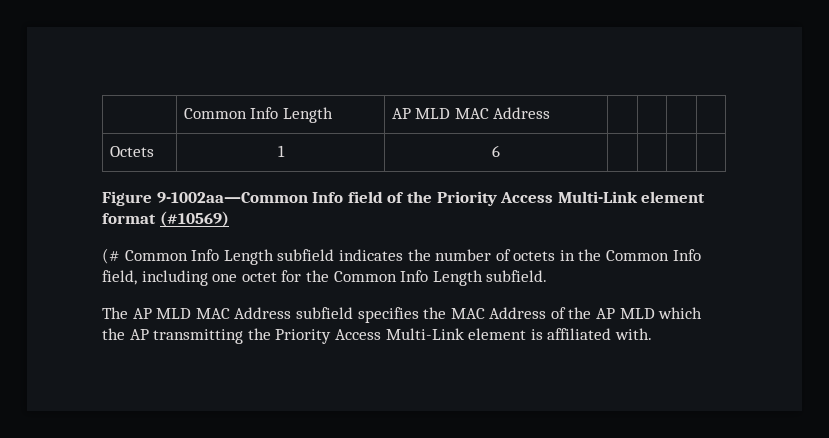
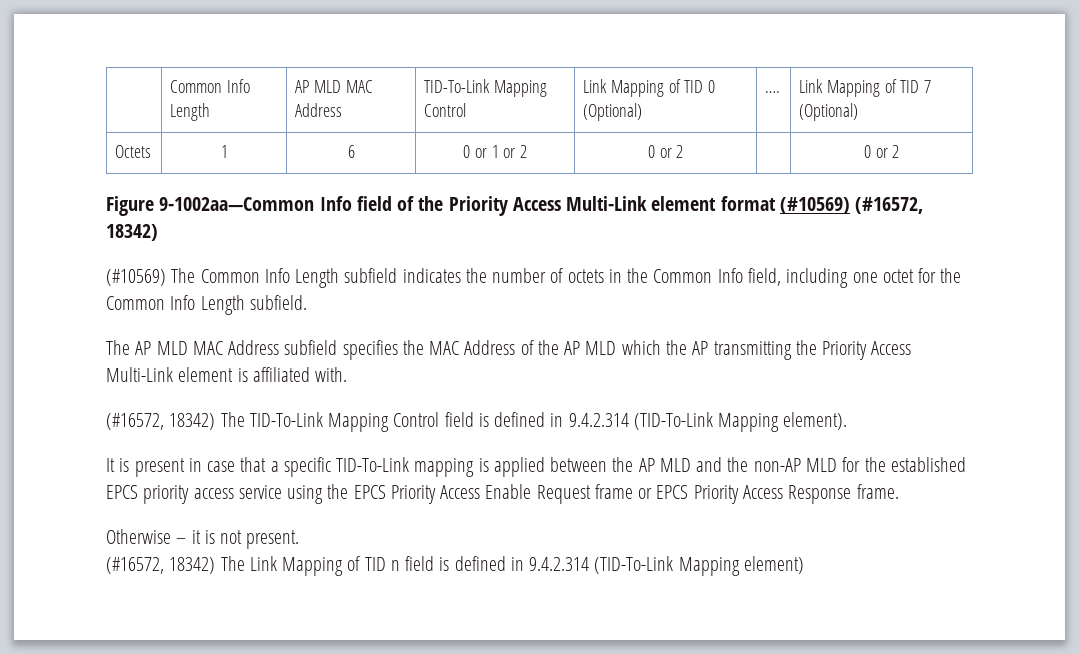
- | Common Info Length | AP MLD MAC Address | | | |
- Octets | 1 | 6 | | | |
+ | Common Info Length | AP MLD MAC Address | TID-To-Link Mapping Control | Link Mapping of TID 0 (Optional) | …. | Link Mapping of TID 7 (Optional)
+ Octets | 1 | 6 | 0 or 1 or 2 | 0 or 2 | | 0 or 2
- Figure 9-1002aa—Common Info field of the Priority Access Multi-Link element format (#10569)
- (# Common Info Length subfield indicates the number of octets in the Common Info field, including one octet for the Common Info Length subfield.
+ Figure 9-1002aa—Common Info field of the Priority Access Multi-Link element format (#10569) (#16572, 18342)
+ (#10569) The Common Info Length subfield indicates the number of octets in the Common Info field, including one octet for the Common Info Length subfield.
+ (#16572, 18342) The TID-To-Link Mapping Control field is defined in 9.4.2.314 (TID-To-Link Mapping element).
+ It is present in case that a specific TID-To-Link mapping is applied between the AP MLD and the non-AP MLD for the established EPCS priority access service using the EPCS Priority Access Enable Request frame or EPCS Priority Access Response frame.
+ Otherwise – it is not present.
+ (#16572, 18342) The Link Mapping of TID n field is defined in 9.4.2.314 (TID-To-Link Mapping element)

